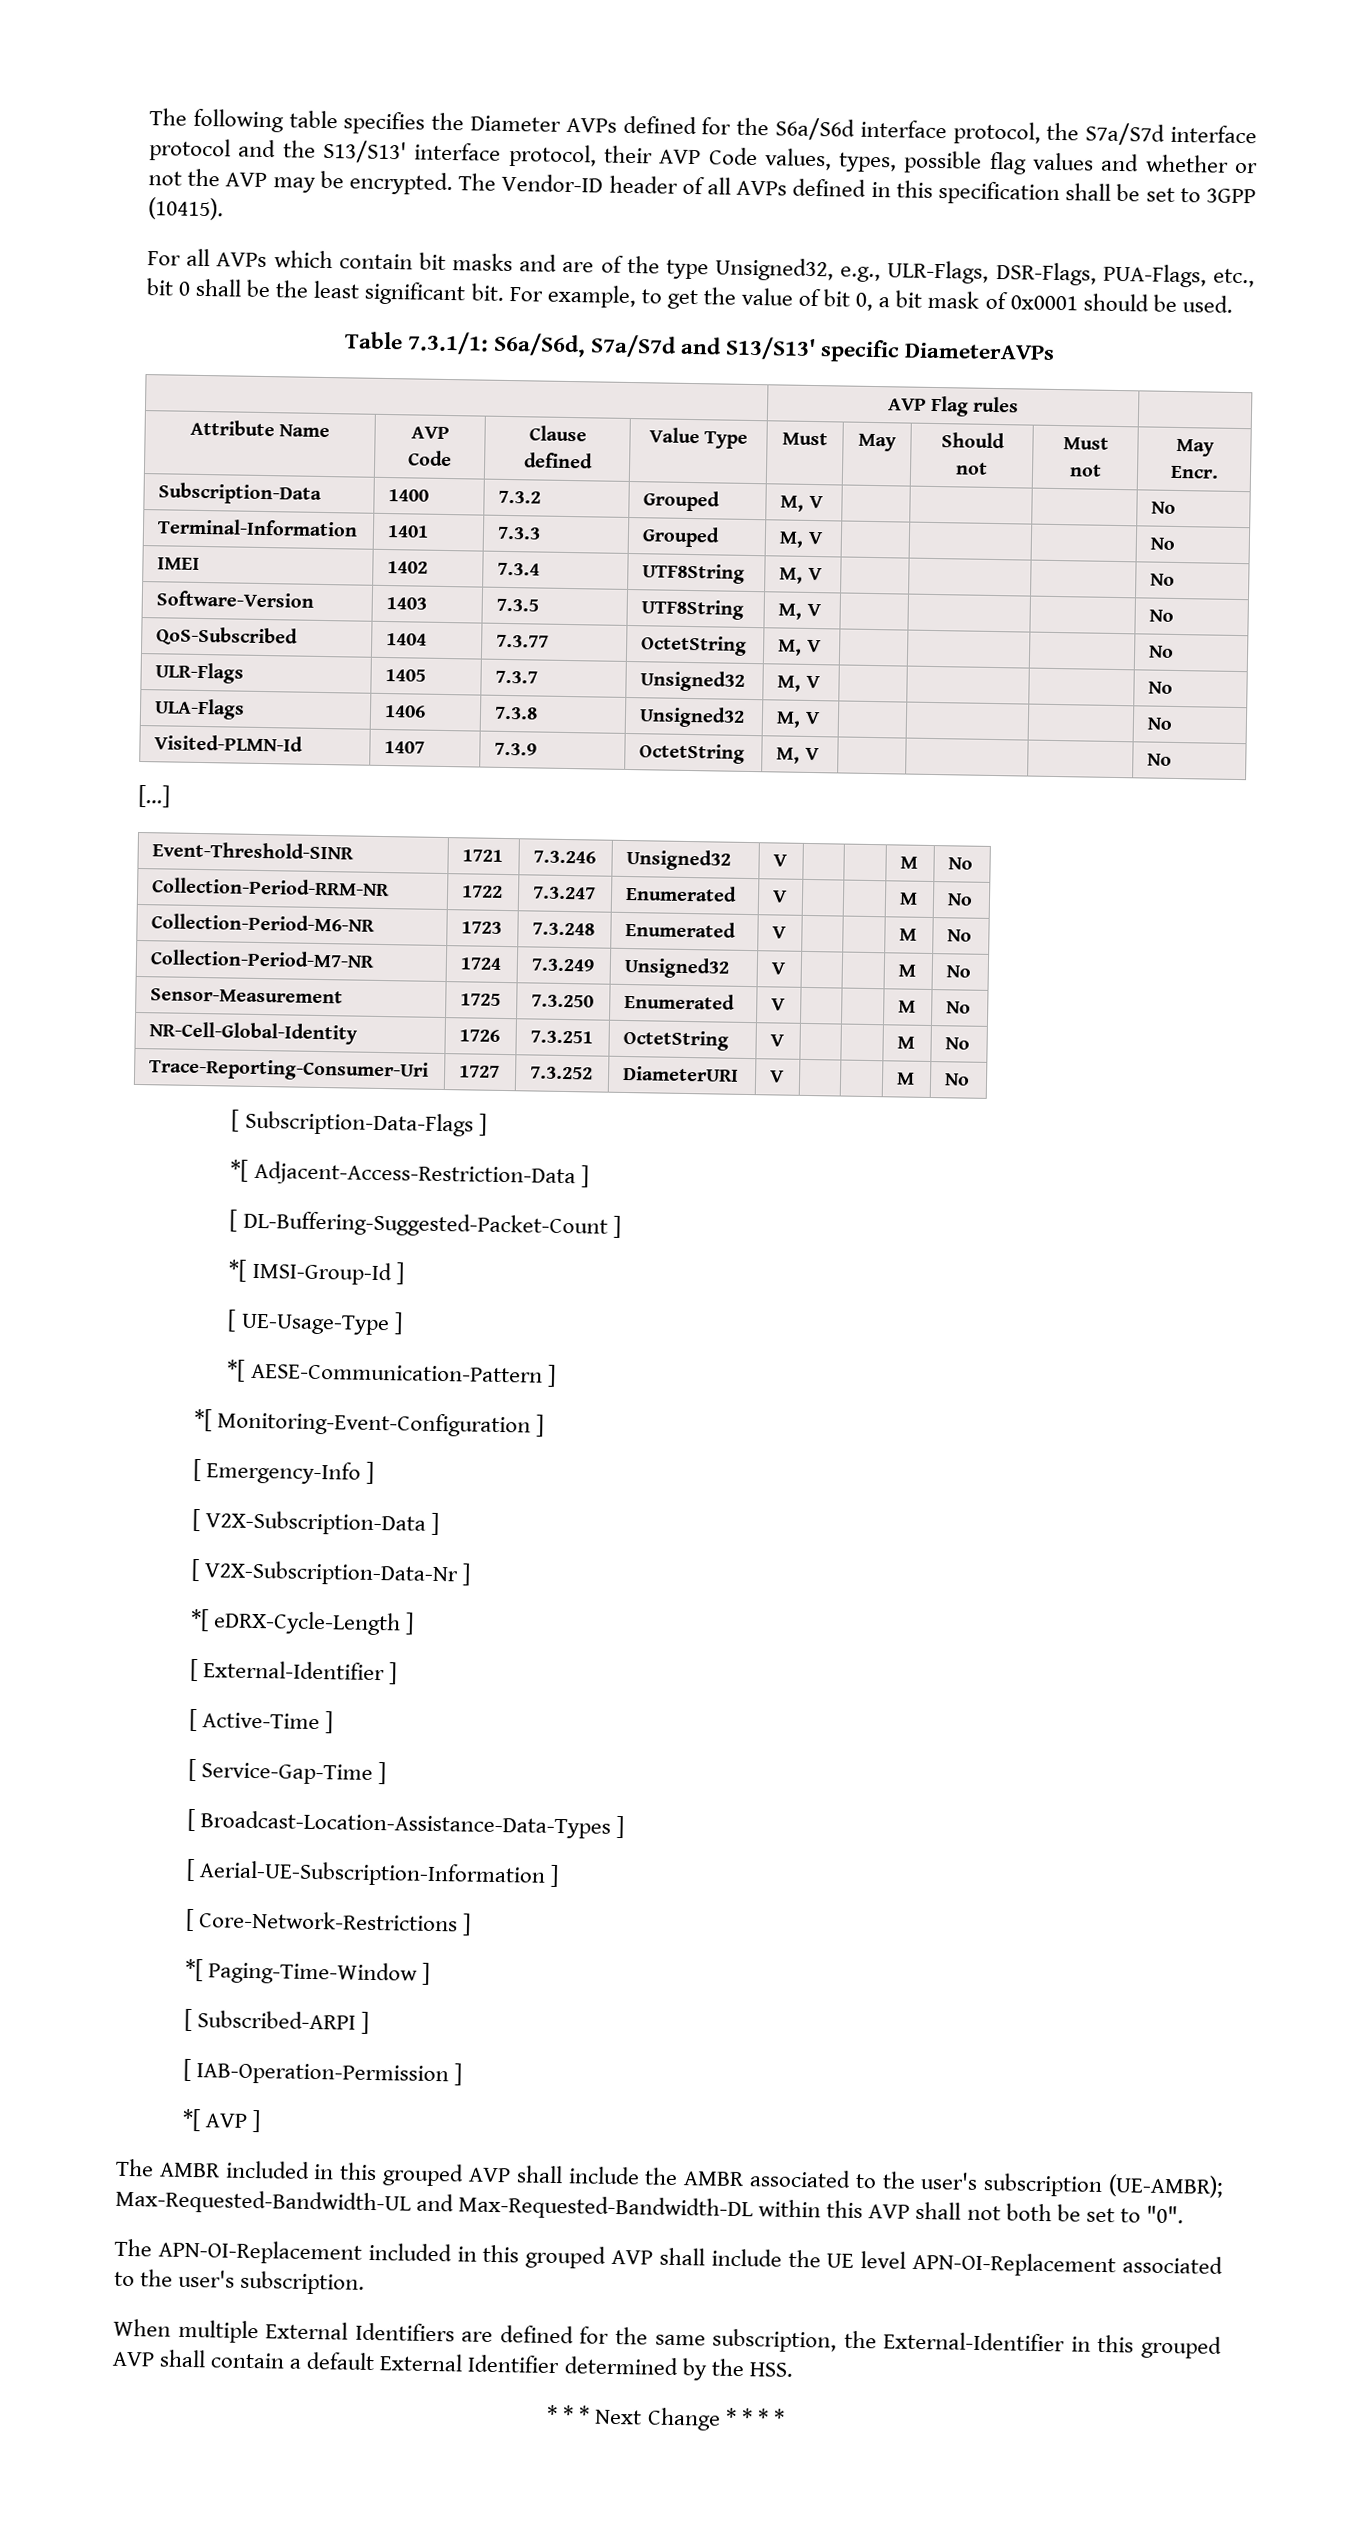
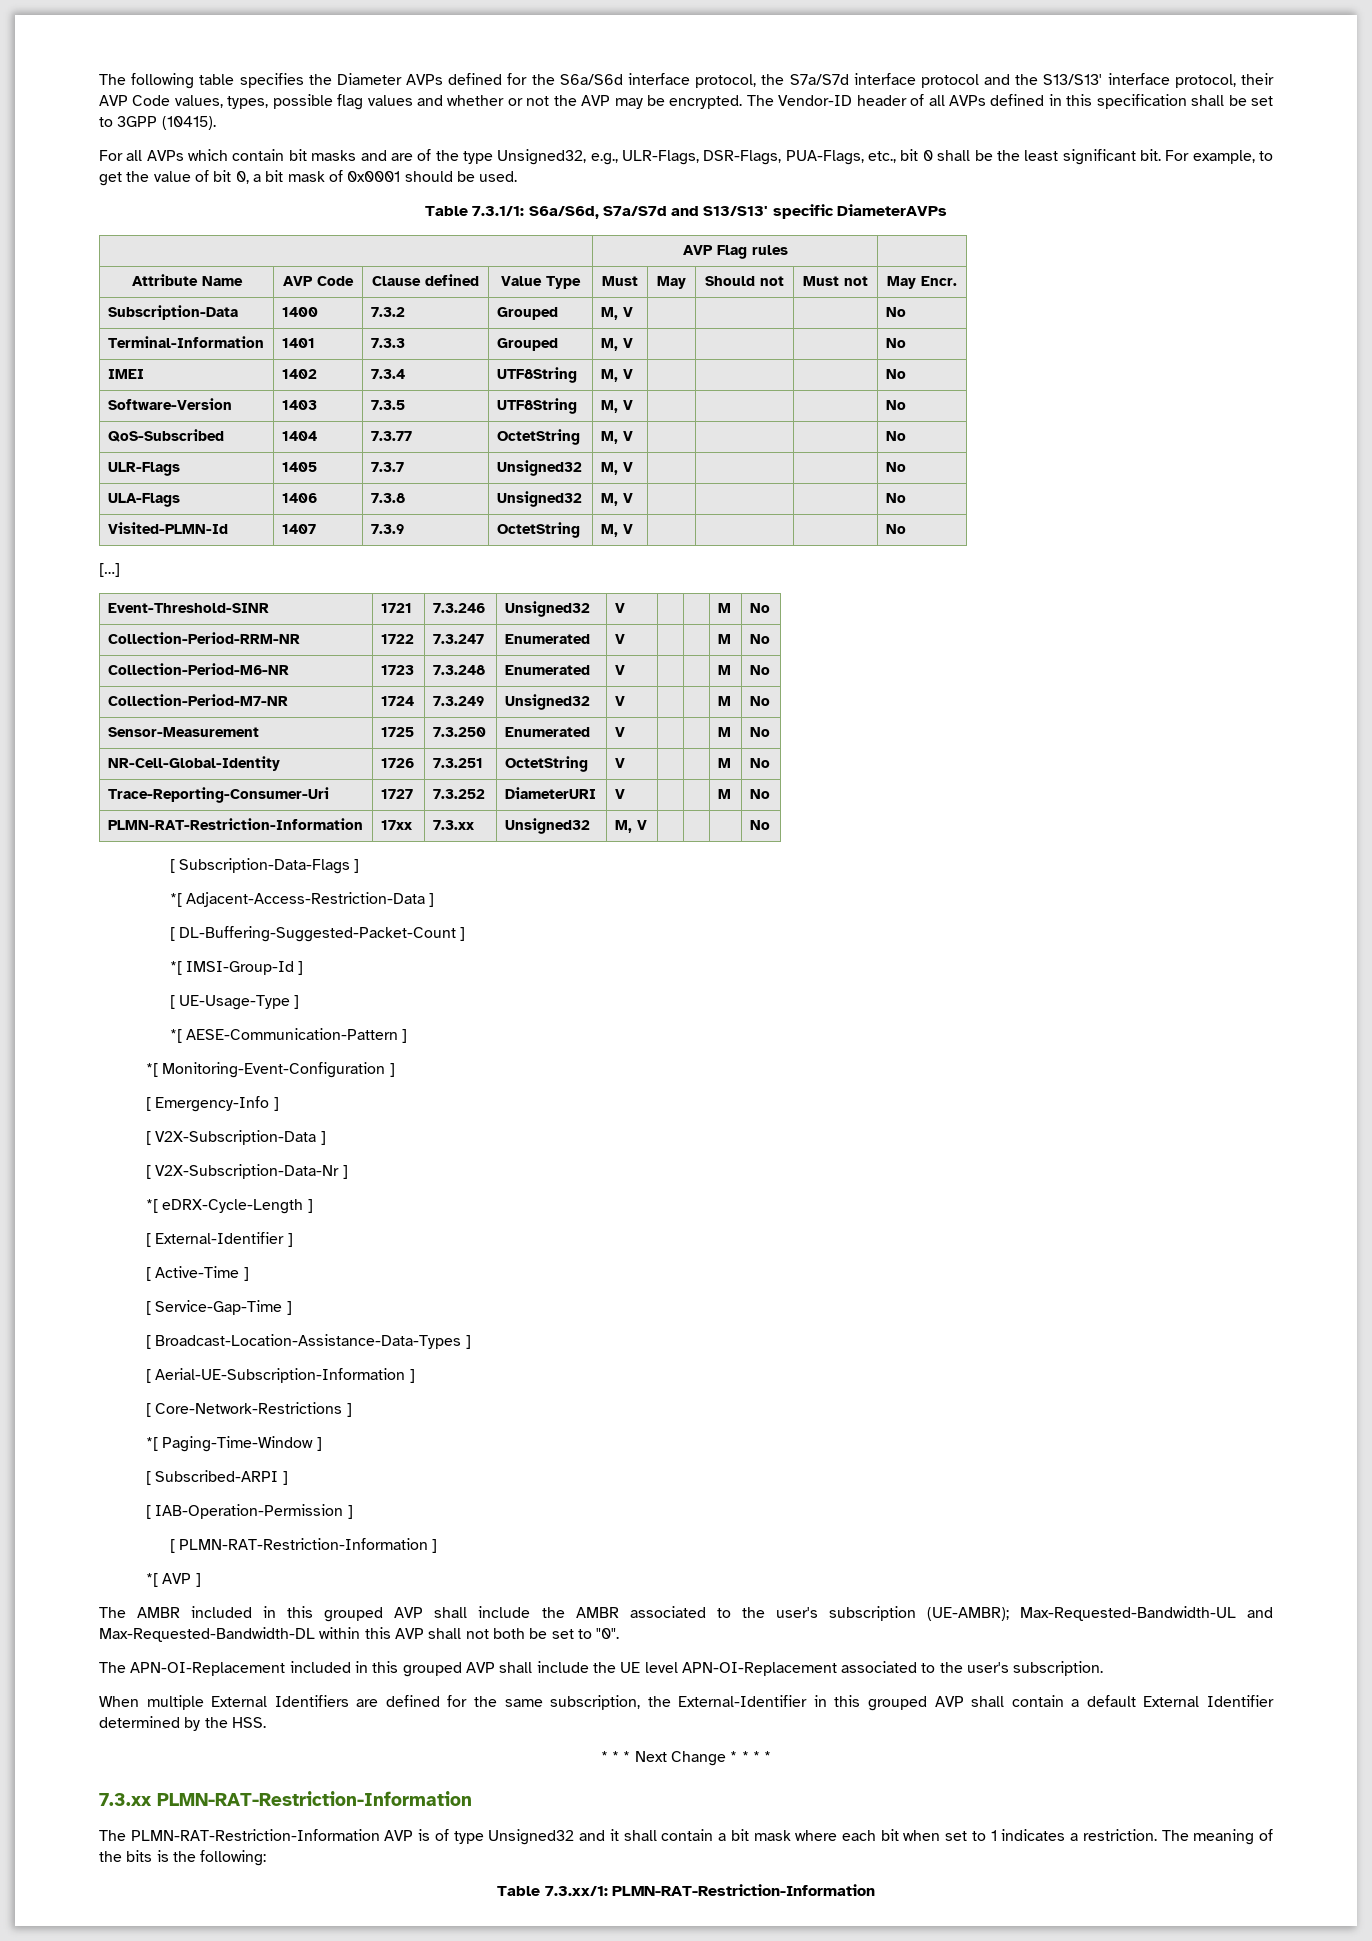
+ PLMN-RAT-Restriction-Information | 17xx | 7.3.xx | Unsigned32 | M, V | | | | No
+ [ PLMN-RAT-Restriction-Information ]
+ 7.3.xx PLMN-RAT-Restriction-Information
+ The PLMN-RAT-Restriction-Information AVP is of type Unsigned32 and it shall contain a bit mask where each bit when set to 1 indicates a restriction. The meaning of the bits is the following:
+ Table 7.3.xx/1: PLMN-RAT-Restriction-Information

